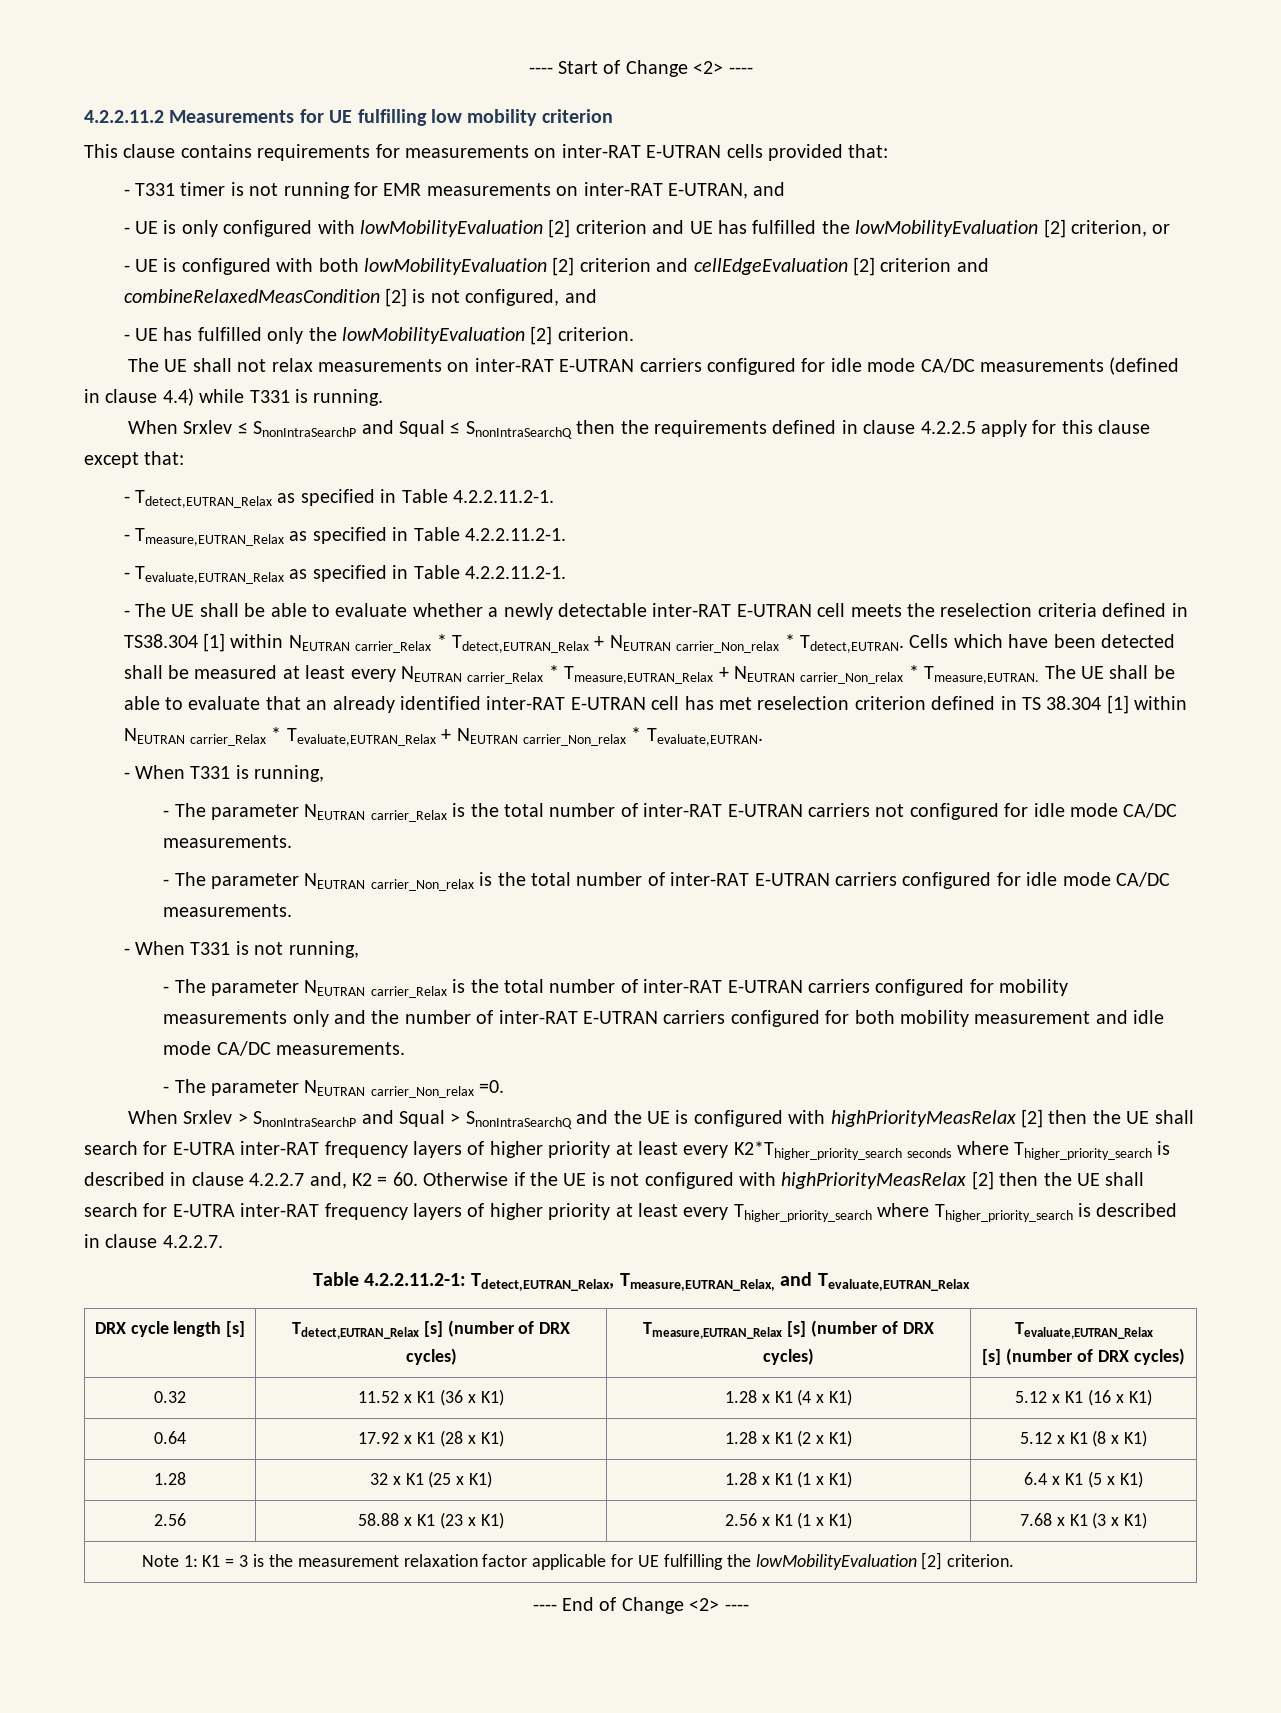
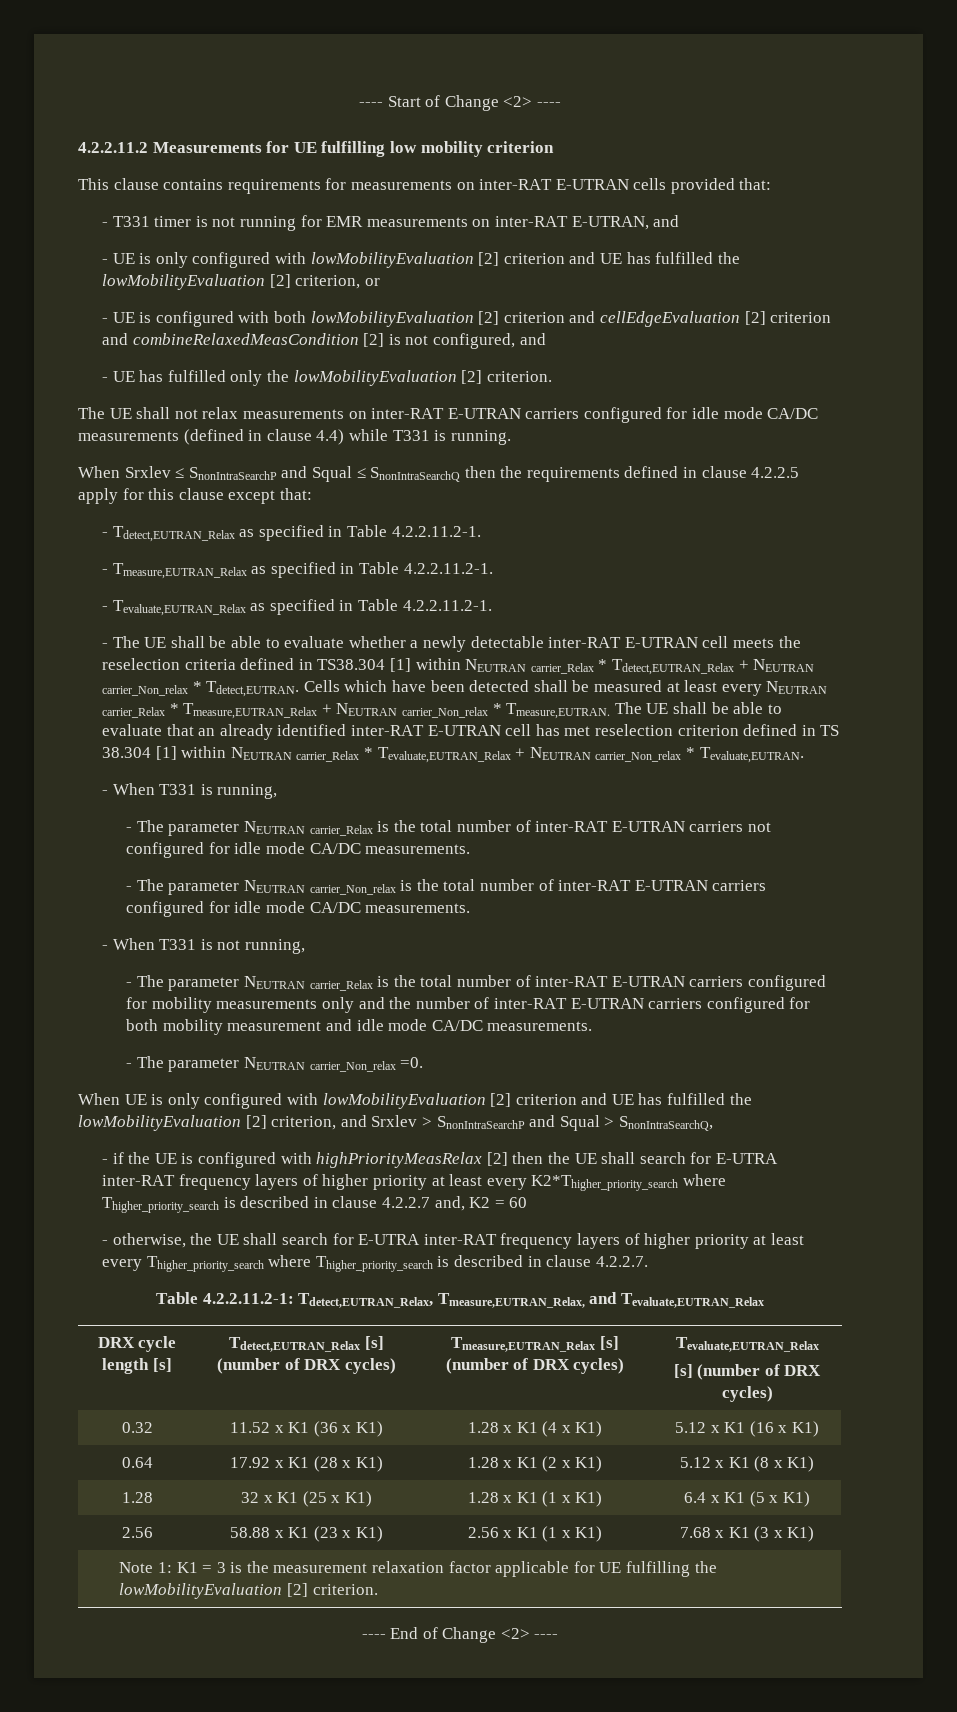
- When Srxlev > SnonIntraSearchP and Squal > SnonIntraSearchQ and the UE is configured with highPriorityMeasRelax [2] then the UE shall search for E-UTRA inter-RAT frequency layers of higher priority at least every K2*Thigher_priority_search seconds where Thigher_priority_search is described in clause 4.2.2.7 and, K2 = 60. Otherwise if the UE is not configured with highPriorityMeasRelax [2] then the UE shall search for E-UTRA inter-RAT frequency layers of higher priority at least every Thigher_priority_search where Thigher_priority_search is described in clause 4.2.2.7.
+ When UE is only configured with lowMobilityEvaluation [2] criterion and UE has fulfilled the lowMobilityEvaluation [2] criterion, and Srxlev > SnonIntraSearchP and Squal > SnonIntraSearchQ,
+ - if the UE is configured with highPriorityMeasRelax [2] then the UE shall search for E-UTRA inter-RAT frequency layers of higher priority at least every K2*Thigher_priority_search where Thigher_priority_search is described in clause 4.2.2.7 and, K2 = 60
+ - otherwise, the UE shall search for E-UTRA inter-RAT frequency layers of higher priority at least every Thigher_priority_search where Thigher_priority_search is described in clause 4.2.2.7.

